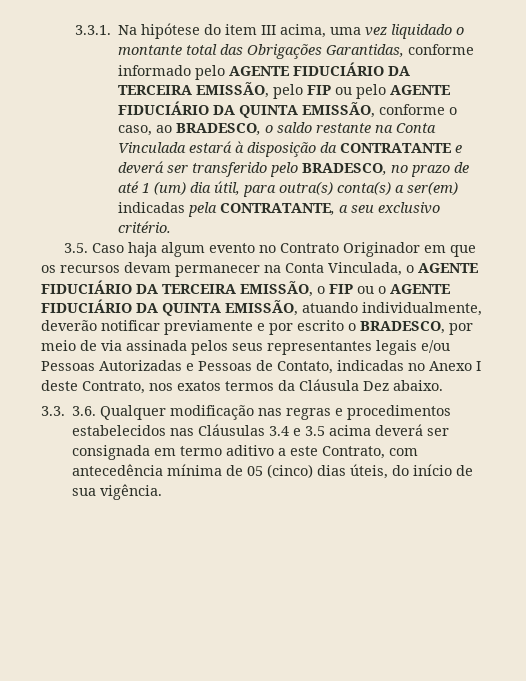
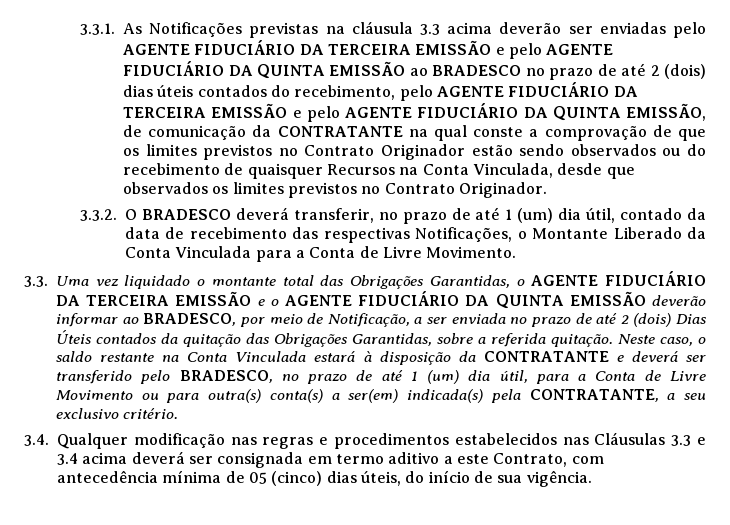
- 3.3.1. Na hipótese do item III acima, uma vez liquidado o montante total das Obrigações Garantidas, conforme informado pelo AGENTE FIDUCIÁRIO DA TERCEIRA EMISSÃO, pelo FIP ou pelo AGENTE FIDUCIÁRIO DA QUINTA EMISSÃO, conforme o caso, ao BRADESCO, o saldo restante na Conta Vinculada estará à disposição da CONTRATANTE e deverá ser transferido pelo BRADESCO, no prazo de até 1 (um) dia útil, para outra(s) conta(s) a ser(em) indicadas pela CONTRATANTE, a seu exclusivo critério.
+ 3.3.1. As Notificações previstas na cláusula 3.3 acima deverão ser enviadas pelo AGENTE FIDUCIÁRIO DA TERCEIRA EMISSÃO e pelo AGENTE FIDUCIÁRIO DA QUINTA EMISSÃO ao BRADESCO no prazo de até 2 (dois) dias úteis contados do recebimento, pelo AGENTE FIDUCIÁRIO DA TERCEIRA EMISSÃO e pelo AGENTE FIDUCIÁRIO DA QUINTA EMISSÃO, de comunicação da CONTRATANTE na qual conste a comprovação de que os limites previstos no Contrato Originador estão sendo observados ou do recebimento de quaisquer Recursos na Conta Vinculada, desde que observados os limites previstos no Contrato Originador.
+ 3.3.2. O BRADESCO deverá transferir, no prazo de até 1 (um) dia útil, contado da data de recebimento das respectivas Notificações, o Montante Liberado da Conta Vinculada para a Conta de Livre Movimento.
+ 3.3. Uma vez liquidado o montante total das Obrigações Garantidas, o AGENTE FIDUCIÁRIO DA TERCEIRA EMISSÃO e o AGENTE FIDUCIÁRIO DA QUINTA EMISSÃO deverão informar ao BRADESCO, por meio de Notificação, a ser enviada no prazo de até 2 (dois) Dias Úteis contados da quitação das Obrigações Garantidas, sobre a referida quitação. Neste caso, o saldo restante na Conta Vinculada estará à disposição da CONTRATANTE e deverá ser transferido pelo BRADESCO, no prazo de até 1 (um) dia útil, para a Conta de Livre Movimento ou para outra(s) conta(s) a ser(em) indicada(s) pela CONTRATANTE, a seu exclusivo critério.
- 3.5. Caso haja algum evento no Contrato Originador em que os recursos devam permanecer na Conta Vinculada, o AGENTE FIDUCIÁRIO DA TERCEIRA EMISSÃO, o FIP ou o AGENTE FIDUCIÁRIO DA QUINTA EMISSÃO, atuando individualmente, deverão notificar previamente e por escrito o BRADESCO, por meio de via assinada pelos seus representantes legais e/ou Pessoas Autorizadas e Pessoas de Contato, indicadas no Anexo I deste Contrato, nos exatos termos da Cláusula Dez abaixo.
- 3.3. 3.6. Qualquer modificação nas regras e procedimentos estabelecidos nas Cláusulas 3.4 e 3.5 acima deverá ser consignada em termo aditivo a este Contrato, com antecedência mínima de 05 (cinco) dias úteis, do início de sua vigência.
+ 3.4. Qualquer modificação nas regras e procedimentos estabelecidos nas Cláusulas 3.3 e 3.4 acima deverá ser consignada em termo aditivo a este Contrato, com antecedência mínima de 05 (cinco) dias úteis, do início de sua vigência.

